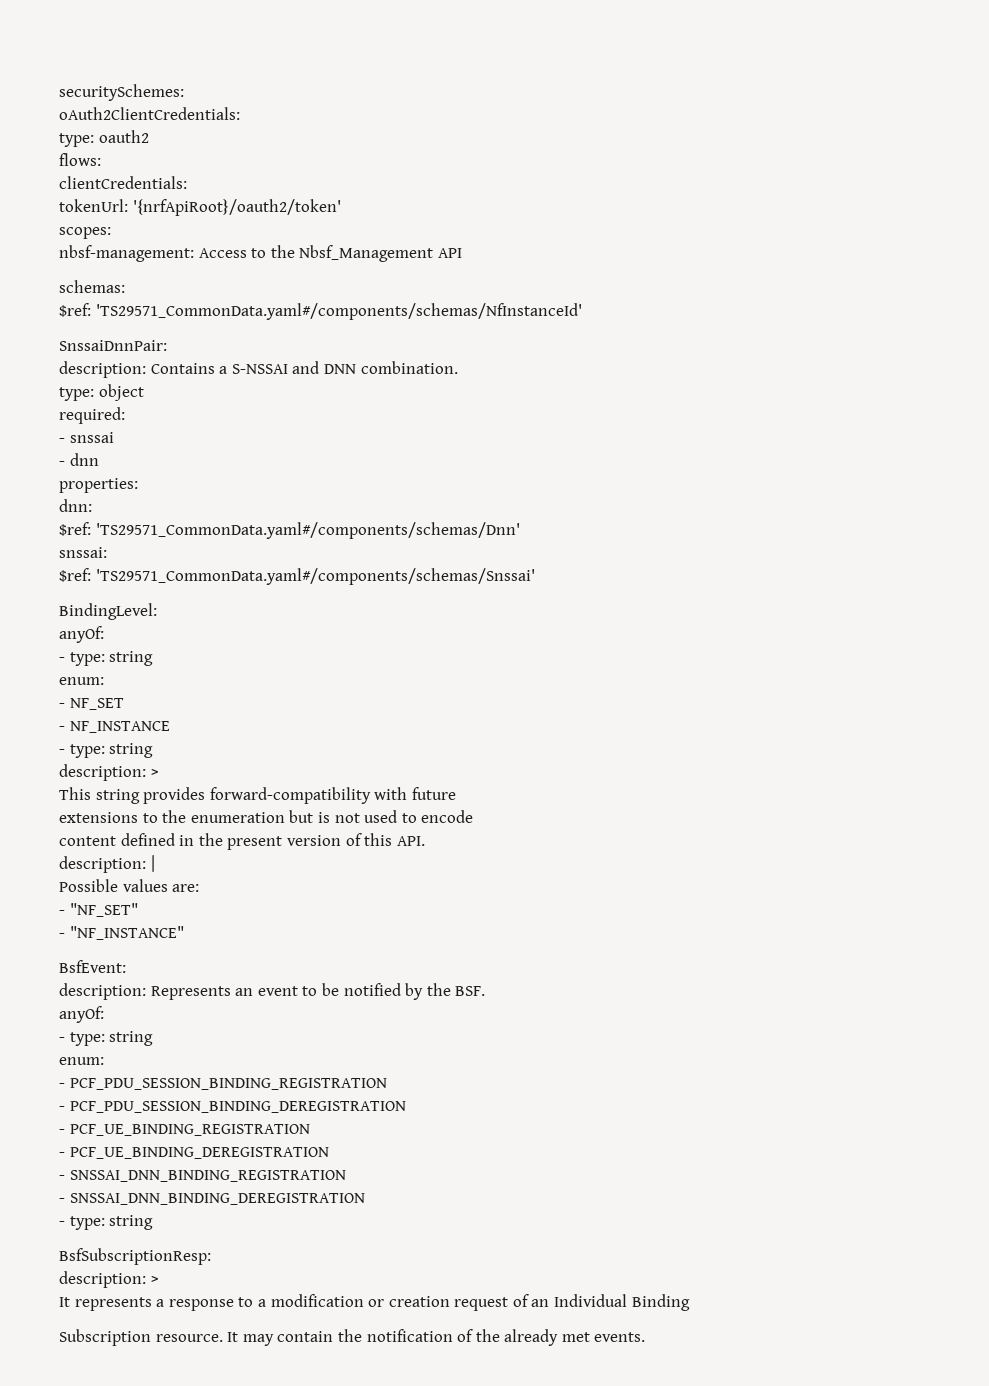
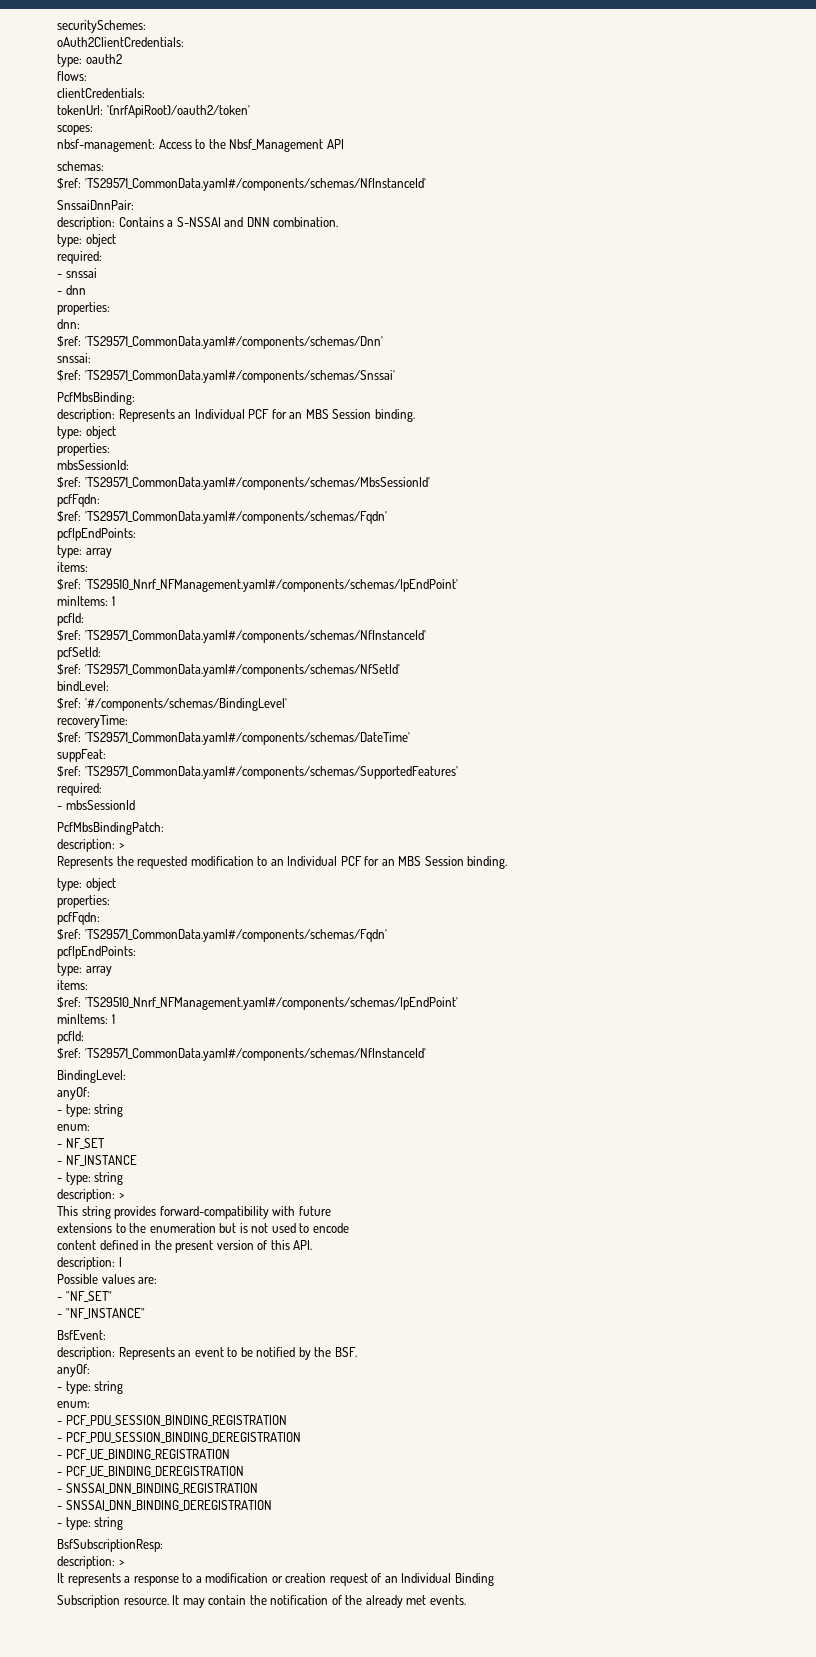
+ PcfMbsBinding:
+ description: Represents an Individual PCF for an MBS Session binding.
+ type: object
+ properties:
+ mbsSessionId:
+ $ref: 'TS29571_CommonData.yaml#/components/schemas/MbsSessionId'
+ pcfFqdn:
+ $ref: 'TS29571_CommonData.yaml#/components/schemas/Fqdn'
+ pcfIpEndPoints:
+ type: array
+ items:
+ $ref: 'TS29510_Nnrf_NFManagement.yaml#/components/schemas/IpEndPoint'
+ minItems: 1
+ pcfId:
+ $ref: 'TS29571_CommonData.yaml#/components/schemas/NfInstanceId'
+ pcfSetId:
+ $ref: 'TS29571_CommonData.yaml#/components/schemas/NfSetId'
+ bindLevel:
+ $ref: '#/components/schemas/BindingLevel'
+ recoveryTime:
+ $ref: 'TS29571_CommonData.yaml#/components/schemas/DateTime'
+ suppFeat:
+ $ref: 'TS29571_CommonData.yaml#/components/schemas/SupportedFeatures'
+ required:
+ - mbsSessionId
+ PcfMbsBindingPatch:
+ description: >
+ Represents the requested modification to an Individual PCF for an MBS Session binding.
+ type: object
+ properties:
+ pcfFqdn:
+ $ref: 'TS29571_CommonData.yaml#/components/schemas/Fqdn'
+ pcfIpEndPoints:
+ type: array
+ items:
+ $ref: 'TS29510_Nnrf_NFManagement.yaml#/components/schemas/IpEndPoint'
+ minItems: 1
+ pcfId:
+ $ref: 'TS29571_CommonData.yaml#/components/schemas/NfInstanceId'

